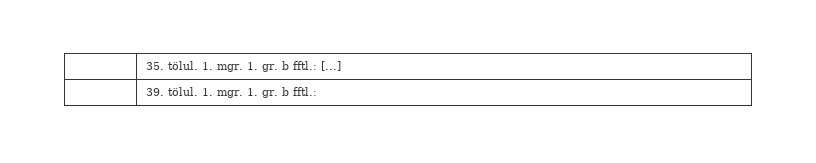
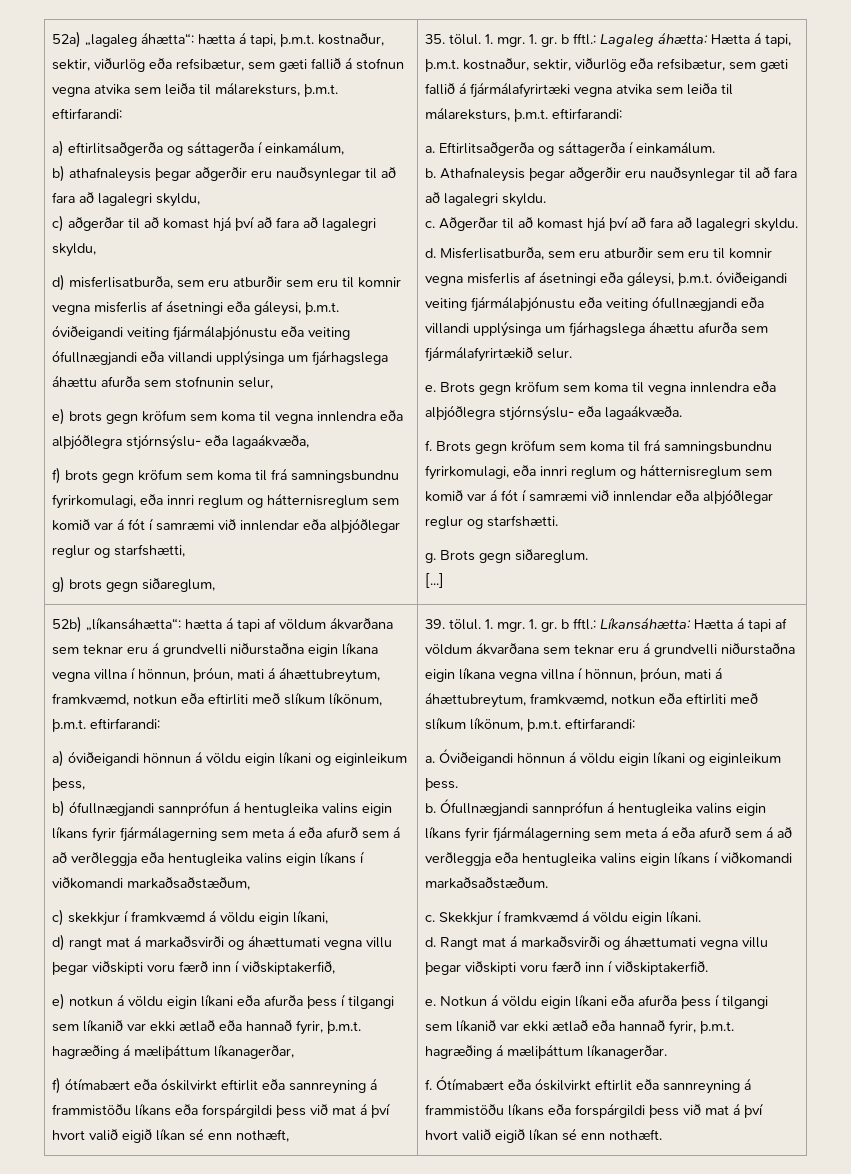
+ 52a) „lagaleg áhætta“: hætta á tapi, þ.m.t. kostnaður, sektir, viðurlög eða refsibætur, sem gæti fallið á stofnun vegna atvika sem leiða til málareksturs, þ.m.t. eftirfarandi:
+ a) eftirlitsaðgerða og sáttagerða í einkamálum,
+ b) athafnaleysis þegar aðgerðir eru nauðsynlegar til að fara að lagalegri skyldu,
+ c) aðgerðar til að komast hjá því að fara að lagalegri skyldu,
+ d) misferlisatburða, sem eru atburðir sem eru til komnir vegna misferlis af ásetningi eða gáleysi, þ.m.t. óviðeigandi veiting fjármálaþjónustu eða veiting ófullnægjandi eða villandi upplýsinga um fjárhagslega áhættu afurða sem stofnunin selur,
+ e) brots gegn kröfum sem koma til vegna innlendra eða alþjóðlegra stjórnsýslu- eða lagaákvæða,
+ f) brots gegn kröfum sem koma til frá samningsbundnu fyrirkomulagi, eða innri reglum og hátternisreglum sem komið var á fót í samræmi við innlendar eða alþjóðlegar reglur og starfshætti,
+ g) brots gegn siðareglum,
- 1. gr. b fftl.: [...]
+ 1. gr. b fftl.: Lagaleg áhætta: Hætta á tapi, þ.m.t. kostnaður, sektir, viðurlög eða refsibætur, sem gæti fallið á fjármálafyrirtæki vegna atvika sem leiða til málareksturs, þ.m.t. eftirfarandi:
+ a. Eftirlitsaðgerða og sáttagerða í einkamálum.
+ b. Athafnaleysis þegar aðgerðir eru nauðsynlegar til að fara að lagalegri skyldu.
+ c. Aðgerðar til að komast hjá því að fara að lagalegri skyldu.
+ d. Misferlisatburða, sem eru atburðir sem eru til komnir vegna misferlis af ásetningi eða gáleysi, þ.m.t. óviðeigandi veiting fjármálaþjónustu eða veiting ófullnægjandi eða villandi upplýsinga um fjárhagslega áhættu afurða sem fjármálafyrirtækið selur.
+ e. Brots gegn kröfum sem koma til vegna innlendra eða alþjóðlegra stjórnsýslu- eða lagaákvæða.
+ f. Brots gegn kröfum sem koma til frá samningsbundnu fyrirkomulagi, eða innri reglum og hátternisreglum sem komið var á fót í samræmi við innlendar eða alþjóðlegar reglur og starfshætti.
+ g. Brots gegn siðareglum.
+ [...]
+ 52b) „líkansáhætta“: hætta á tapi af völdum ákvarðana sem teknar eru á grundvelli niðurstaðna eigin líkana vegna villna í hönnun, þróun, mati á áhættubreytum, framkvæmd, notkun eða eftirliti með slíkum líkönum, þ.m.t. eftirfarandi:
+ a) óviðeigandi hönnun á völdu eigin líkani og eiginleikum þess,
+ b) ófullnægjandi sannprófun á hentugleika valins eigin líkans fyrir fjármálagerning sem meta á eða afurð sem á að verðleggja eða hentugleika valins eigin líkans í viðkomandi markaðsaðstæðum,
+ c) skekkjur í framkvæmd á völdu eigin líkani,
+ d) rangt mat á markaðsvirði og áhættumati vegna villu þegar viðskipti voru færð inn í viðskiptakerfið,
+ e) notkun á völdu eigin líkani eða afurða þess í tilgangi sem líkanið var ekki ætlað eða hannað fyrir, þ.m.t. hagræðing á mæliþáttum líkanagerðar,
+ f) ótímabært eða óskilvirkt eftirlit eða sannreyning á frammistöðu líkans eða forspárgildi þess við mat á því hvort valið eigið líkan sé enn nothæft,
- | 39. tölul. 1. mgr. 1. gr. b fftl.:
+ 39. tölul. 1. mgr. 1. gr. b fftl.: Líkansáhætta: Hætta á tapi af völdum ákvarðana sem teknar eru á grundvelli niðurstaðna eigin líkana vegna villna í hönnun, þróun, mati á áhættubreytum, framkvæmd, notkun eða eftirliti með slíkum líkönum, þ.m.t. eftirfarandi:
+ a. Óviðeigandi hönnun á völdu eigin líkani og eiginleikum þess.
+ b. Ófullnægjandi sannprófun á hentugleika valins eigin líkans fyrir fjármálagerning sem meta á eða afurð sem á að verðleggja eða hentugleika valins eigin líkans í viðkomandi markaðsaðstæðum.
+ c. Skekkjur í framkvæmd á völdu eigin líkani.
+ d. Rangt mat á markaðsvirði og áhættumati vegna villu þegar viðskipti voru færð inn í viðskiptakerfið.
+ e. Notkun á völdu eigin líkani eða afurða þess í tilgangi sem líkanið var ekki ætlað eða hannað fyrir, þ.m.t. hagræðing á mæliþáttum líkanagerðar.
+ f. Ótímabært eða óskilvirkt eftirlit eða sannreyning á frammistöðu líkans eða forspárgildi þess við mat á því hvort valið eigið líkan sé enn nothæft.

